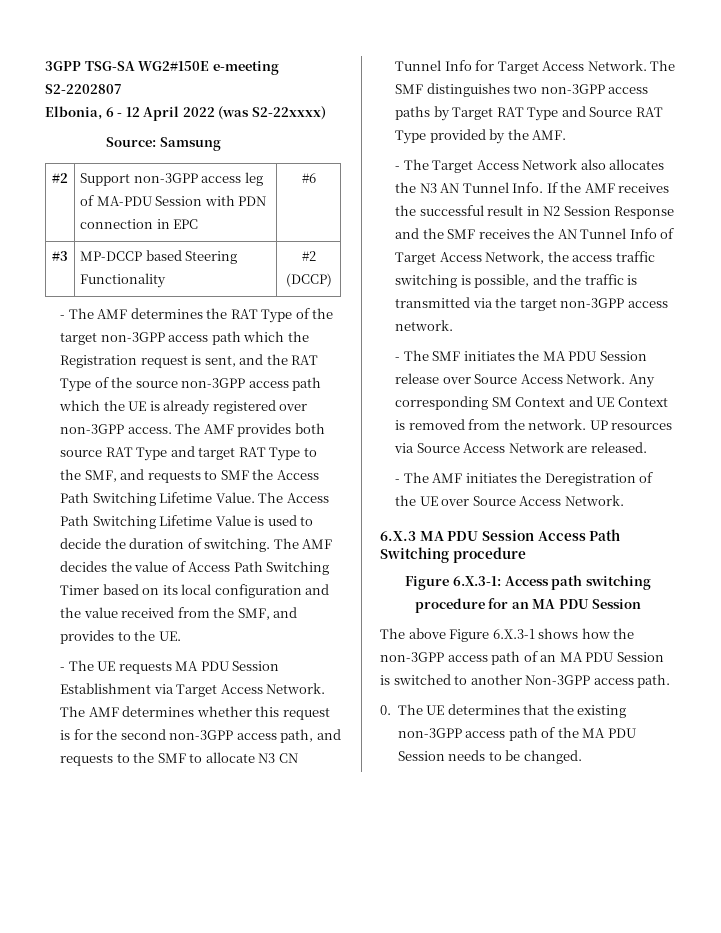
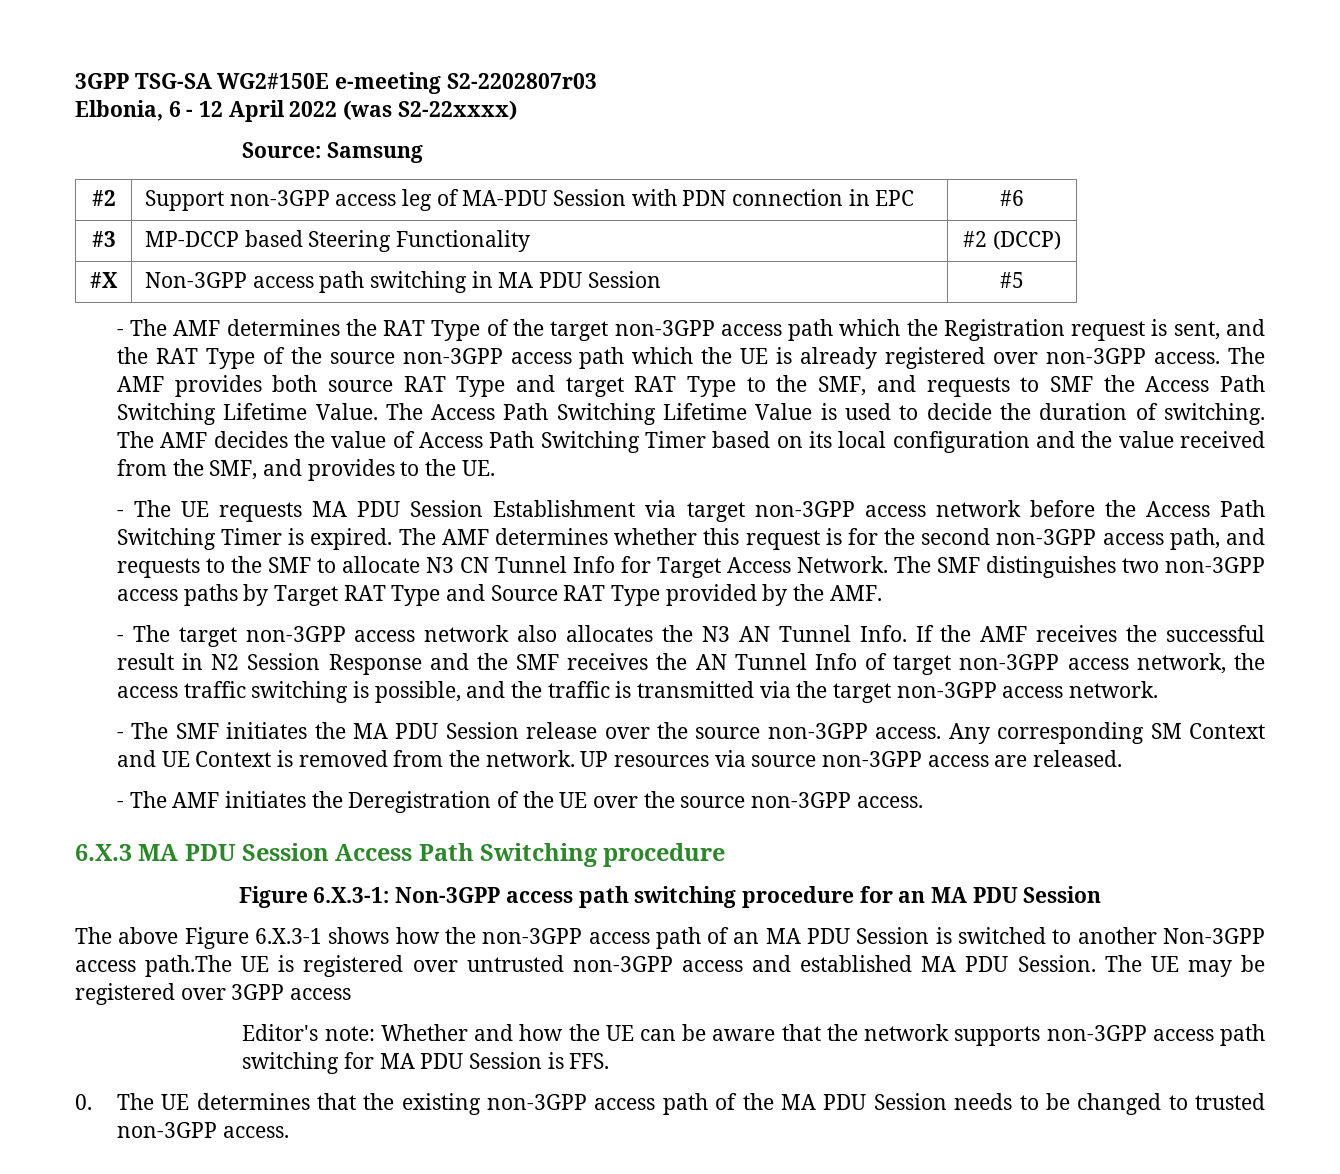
- 3GPP TSG-SA WG2#150E e-meeting S2-2202807
+ 3GPP TSG-SA WG2#150E e-meeting S2-2202807r03
+ #X | Non-3GPP access path switching in MA PDU Session | #5
- - The UE requests MA PDU Session Establishment via Target Access Network.
+ - The UE requests MA PDU Session Establishment via target non-3GPP access network before the Access Path Switching Timer is expired.
- - The Target Access Network also allocates the N3 AN Tunnel Info.
+ - The target non-3GPP access network also allocates the N3 AN Tunnel Info.
- If the AMF receives the successful result in N2 Session Response and the SMF receives the AN Tunnel Info of Target Access Network, the access traffic switching is possible, and the traffic is transmitted via the target non-3GPP access network.
+ If the AMF receives the successful result in N2 Session Response and the SMF receives the AN Tunnel Info of target non-3GPP access network, the access traffic switching is possible, and the traffic is transmitted via the target non-3GPP access network.
- - The SMF initiates the MA PDU Session release over Source Access Network.
+ - The SMF initiates the MA PDU Session release over the source non-3GPP access.
- UP resources via Source Access Network are released.
+ UP resources via source non-3GPP access are released.
- - The AMF initiates the Deregistration of the UE over Source Access Network.
+ - The AMF initiates the Deregistration of the UE over the source non-3GPP access.
- Figure 6.X.3-1: Access path switching procedure for an MA PDU Session
+ Figure 6.X.3-1: Non-3GPP access path switching procedure for an MA PDU Session
- The above Figure 6.X.3-1 shows how the non-3GPP access path of an MA PDU Session is switched to another Non-3GPP access path.
+ The above Figure 6.X.3-1 shows how the non-3GPP access path of an MA PDU Session is switched to another Non-3GPP access path.The UE is registered over untrusted non-3GPP access and established MA PDU Session. The UE may be registered over 3GPP access
+ Editor's note: Whether and how the UE can be aware that the network supports non-3GPP access path switching for MA PDU Session is FFS.
- 0. The UE determines that the existing non-3GPP access path of the MA PDU Session needs to be changed.
+ 0. The UE determines that the existing non-3GPP access path of the MA PDU Session needs to be changed to trusted non-3GPP access.

